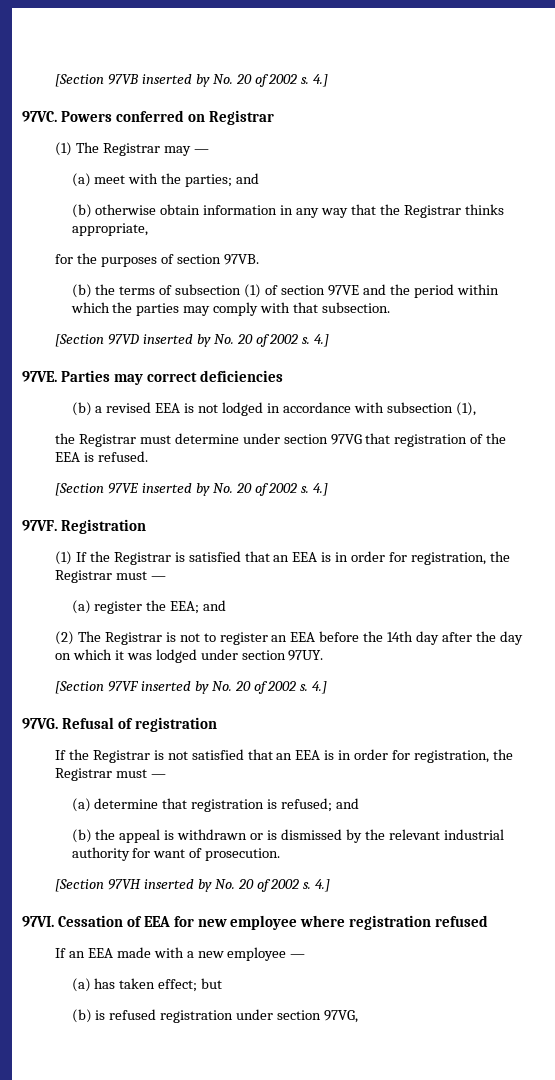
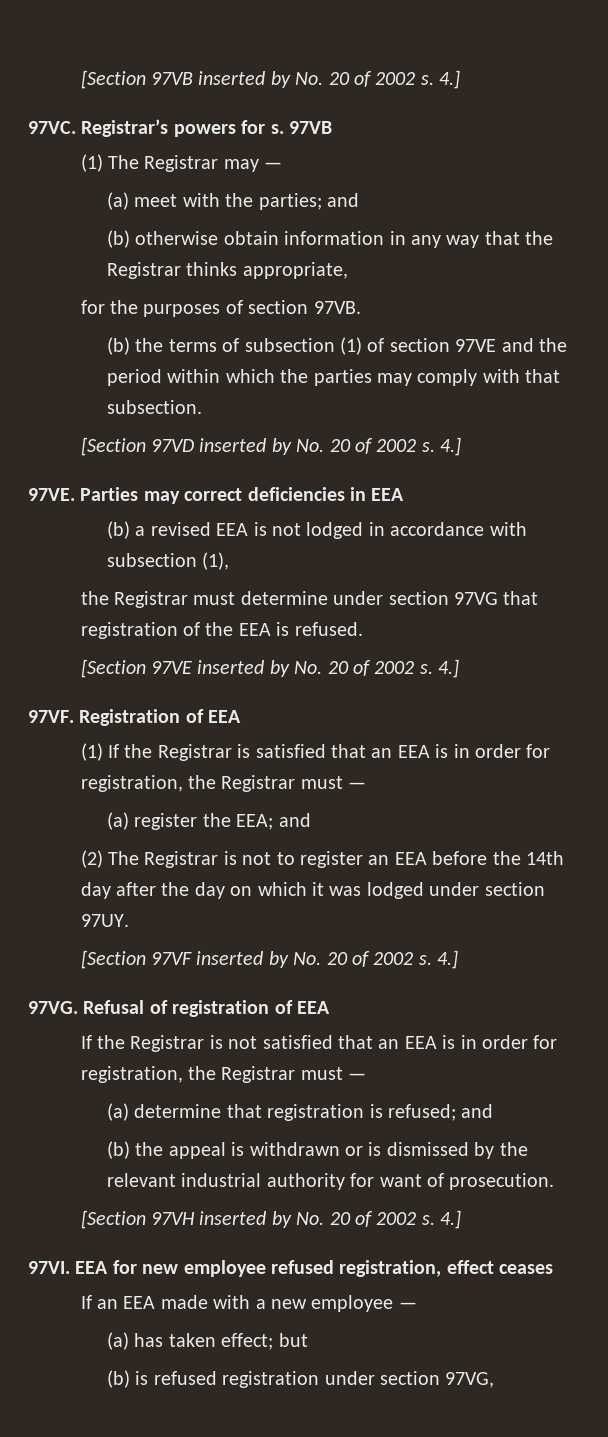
- Powers conferred on Registrar
+ Registrar’s powers for s. 97VB
- Parties may correct deficiencies
+ Parties may correct deficiencies in EEA
- Registration
+ Registration of EEA
- Refusal of registration
+ Refusal of registration of EEA
- Cessation of EEA for new employee where registration refused
+ EEA for new employee refused registration, effect ceases

